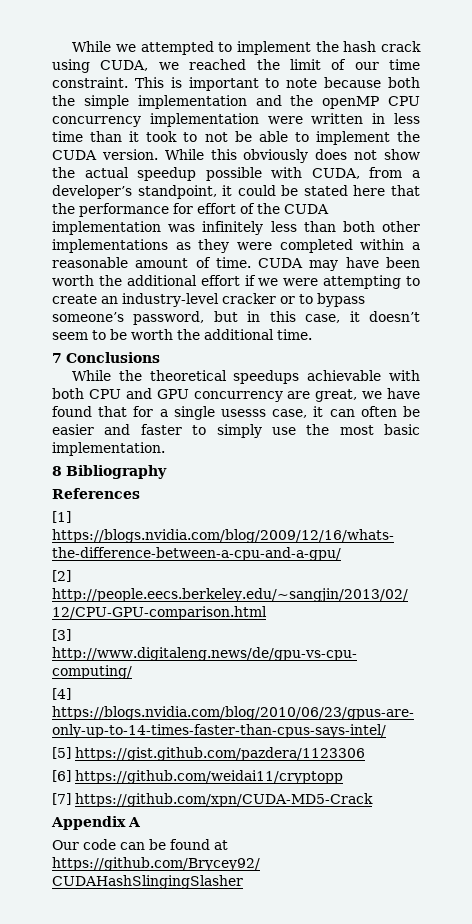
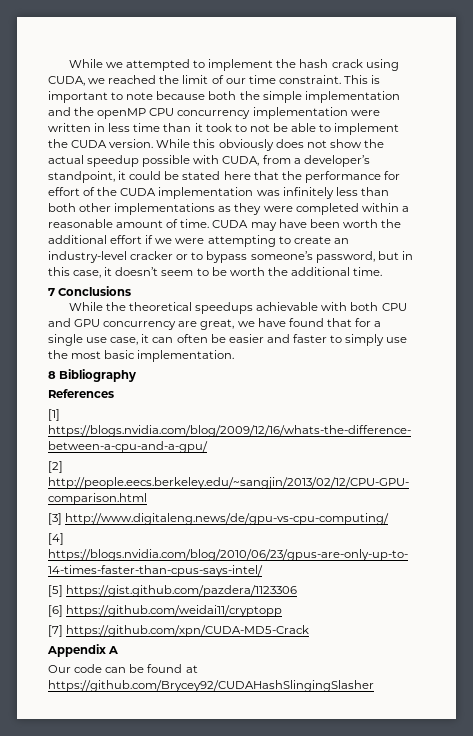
- While the theoretical speedups achievable with both CPU and GPU concurrency are great, we have found that for a single usesss case, it can often be easier and faster to simply use the most basic implementation.
+ While the theoretical speedups achievable with both CPU and GPU concurrency are great, we have found that for a single use case, it can often be easier and faster to simply use the most basic implementation.

